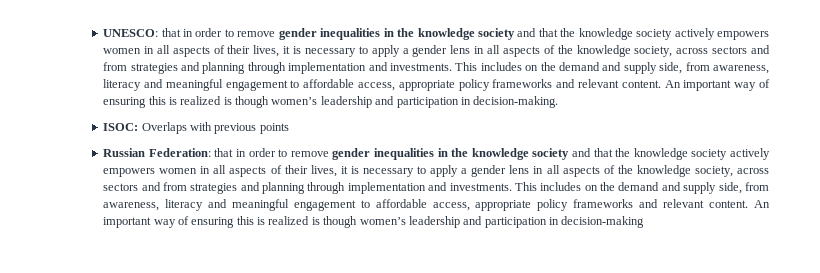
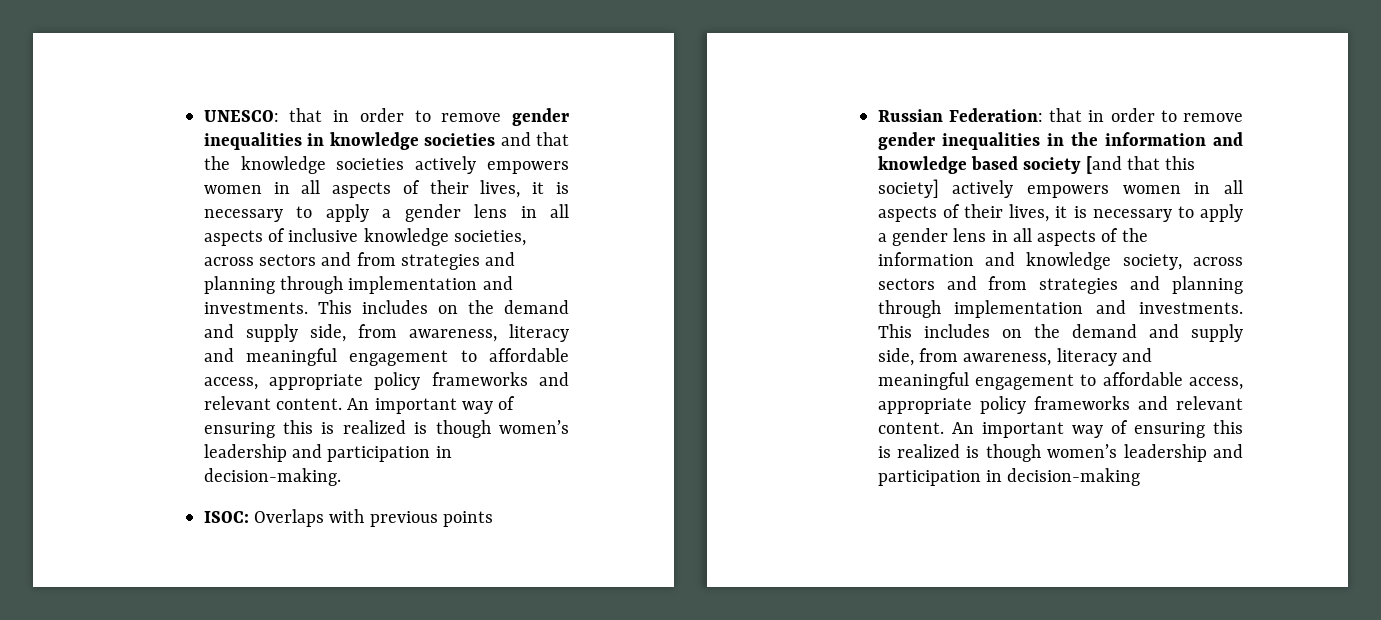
- UNESCO: that in order to remove gender inequalities in the knowledge society and that the knowledge society actively empowers women in all aspects of their lives, it is necessary to apply a gender lens in all aspects of the knowledge society, across sectors and from strategies and planning through implementation and investments.
+ UNESCO: that in order to remove gender inequalities in knowledge societies and that the knowledge societies actively empowers women in all aspects of their lives, it is necessary to apply a gender lens in all aspects of inclusive knowledge societies, across sectors and from strategies and planning through implementation and investments.
- Russian Federation: that in order to remove gender inequalities in the knowledge society and that the knowledge society actively empowers women in all aspects of their lives, it is necessary to apply a gender lens in all aspects of the knowledge society, across sectors and from strategies and planning through implementation and investments.
+ Russian Federation: that in order to remove gender inequalities in the information and knowledge based society [and that this society] actively empowers women in all aspects of their lives, it is necessary to apply a gender lens in all aspects of the information and knowledge society, across sectors and from strategies and planning through implementation and investments.

